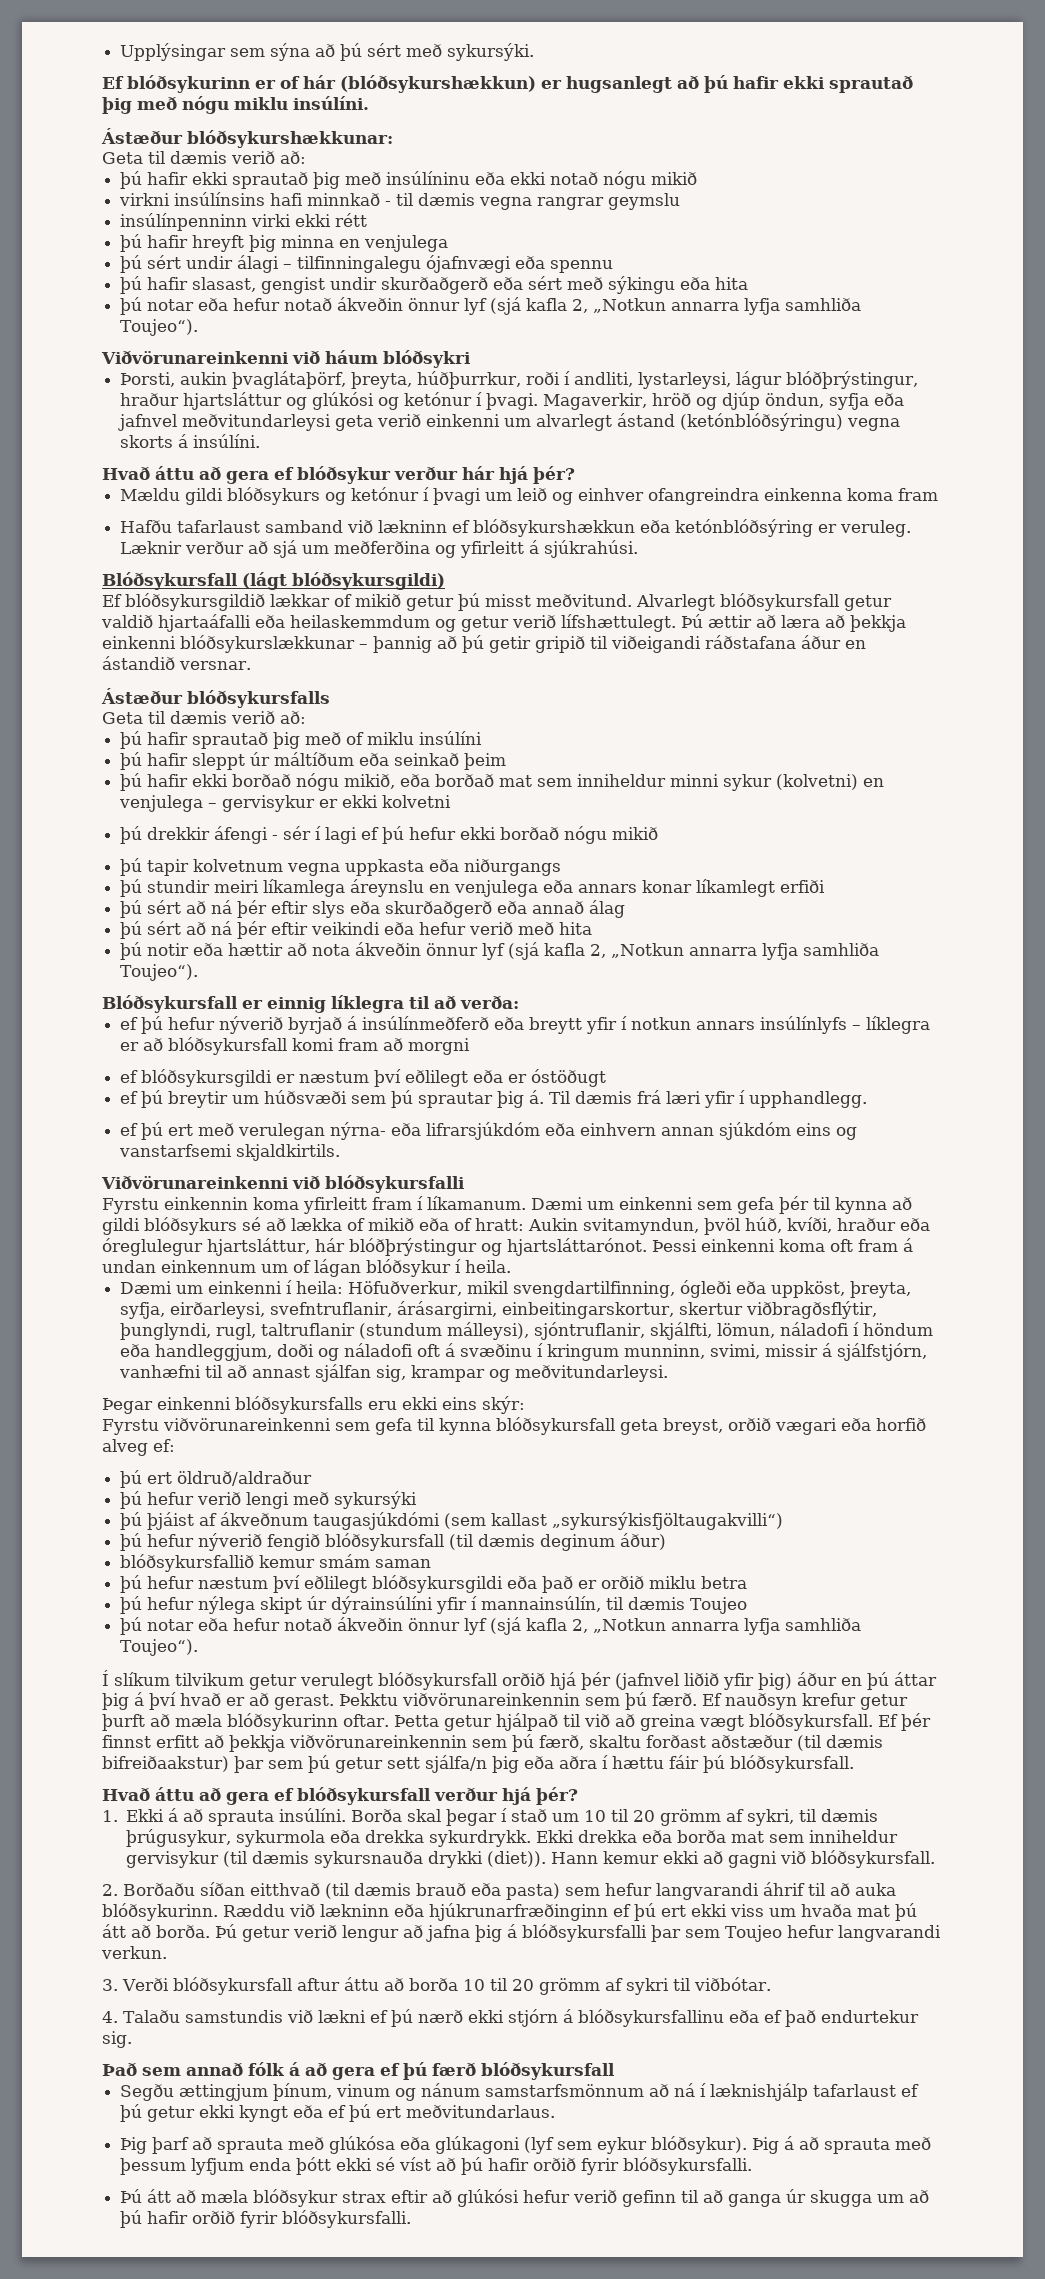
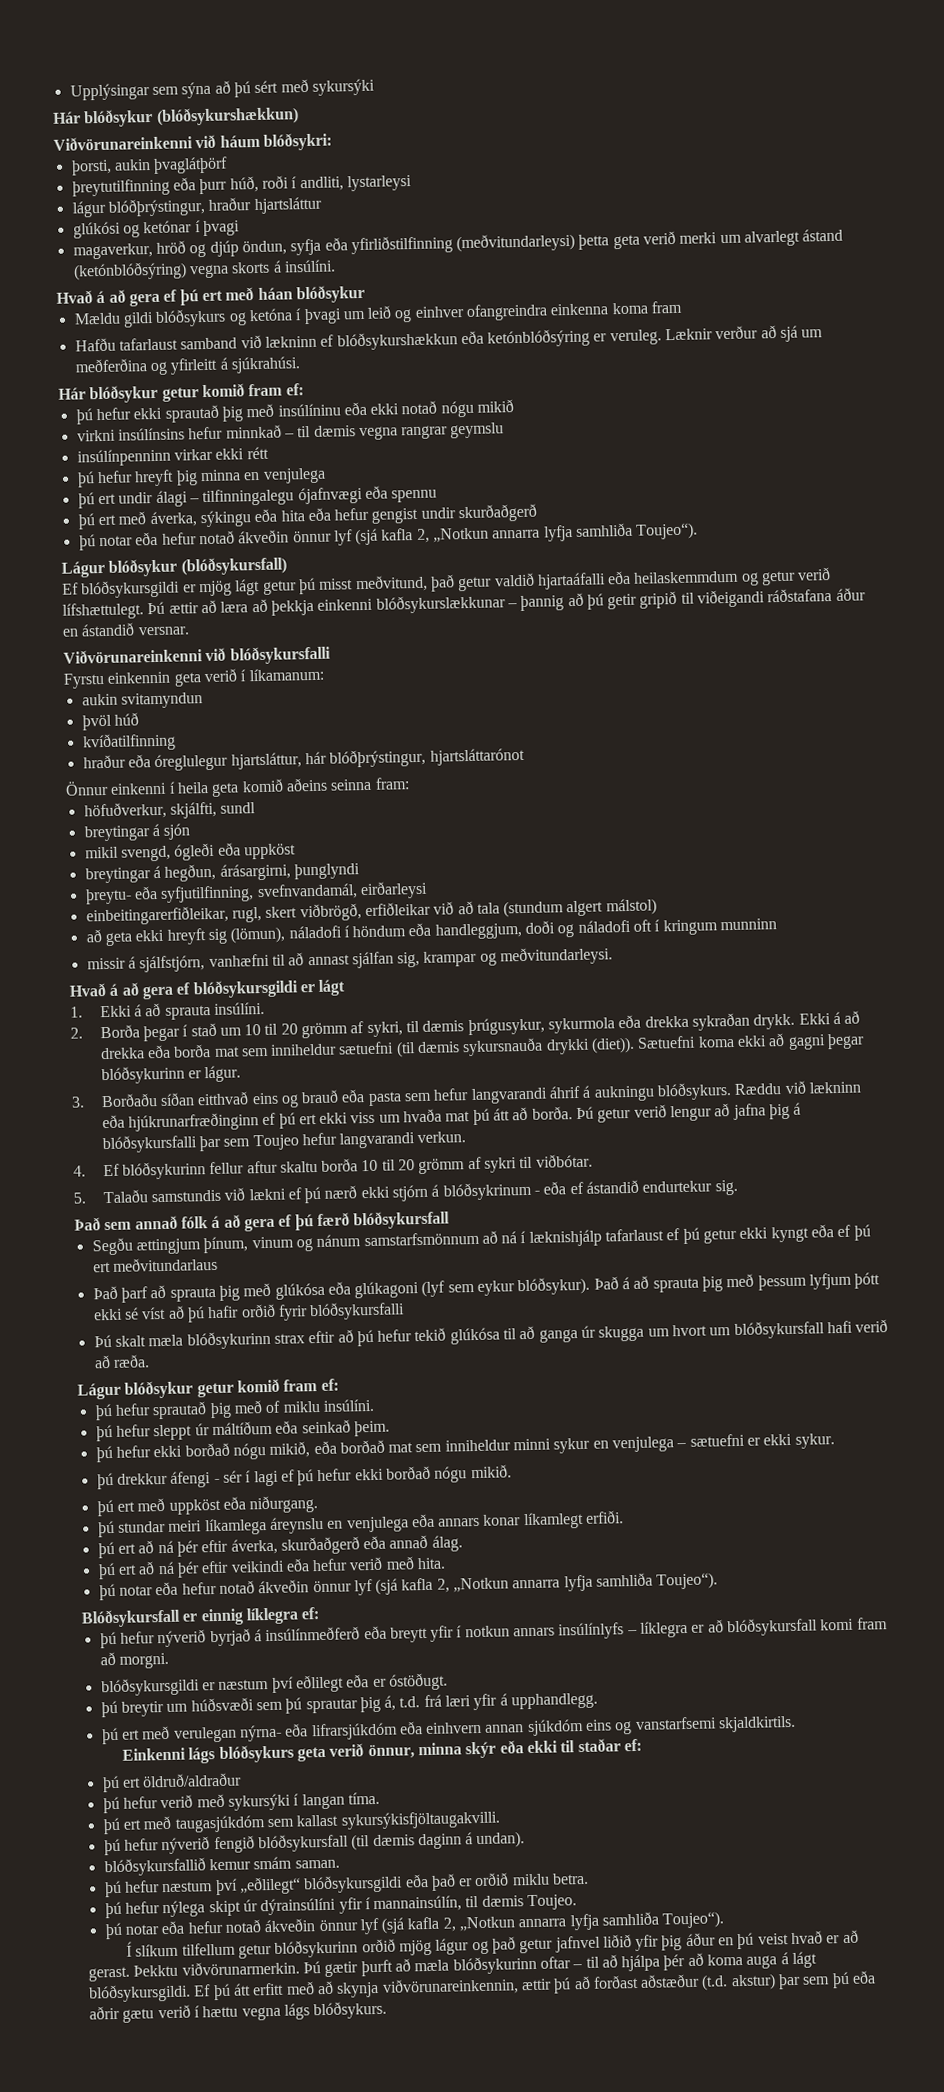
- Upplýsingar sem sýna að þú sért með sykursýki.
- Ef blóðsykurinn er of hár (blóðsykurshækkun) er hugsanlegt að þú hafir ekki sprautað þig með nógu miklu insúlíni.
- Ástæður blóðsykurshækkunar:
- Geta til dæmis verið að:
- þú hafir ekki sprautað þig með insúlíninu eða ekki notað nógu mikið
- virkni insúlínsins hafi minnkað - til dæmis vegna rangrar geymslu
- insúlínpenninn virki ekki rétt
- þú hafir hreyft þig minna en venjulega
- þú sért undir álagi – tilfinningalegu ójafnvægi eða spennu
- þú hafir slasast, gengist undir skurðaðgerð eða sért með sýkingu eða hita
- þú notar eða hefur notað ákveðin önnur lyf (sjá kafla 2, „Notkun annarra lyfja samhliða Toujeo“).
- Viðvörunareinkenni við háum blóðsykri
- Þorsti, aukin þvaglátaþörf, þreyta, húðþurrkur, roði í andliti, lystarleysi, lágur blóðþrýstingur, hraður hjartsláttur og glúkósi og ketónur í þvagi. Magaverkir, hröð og djúp öndun, syfja eða jafnvel meðvitundarleysi geta verið einkenni um alvarlegt ástand (ketónblóðsýringu) vegna skorts á insúlíni.
+ Upplýsingar sem sýna að þú sért með sykursýki
+ Hár blóðsykur (blóðsykurshækkun)
+ Viðvörunareinkenni við háum blóðsykri:
+ þorsti, aukin þvaglátþörf
+ þreytutilfinning eða þurr húð, roði í andliti, lystarleysi
+ lágur blóðþrýstingur, hraður hjartsláttur
+ glúkósi og ketónar í þvagi
+ magaverkur, hröð og djúp öndun, syfja eða yfirliðstilfinning (meðvitundarleysi) þetta geta verið merki um alvarlegt ástand (ketónblóðsýring) vegna skorts á insúlíni.
- Hvað áttu að gera ef blóðsykur verður hár hjá þér?
+ Hvað á að gera ef þú ert með háan blóðsykur
- Mældu gildi blóðsykurs og ketónur í þvagi um leið og einhver ofangreindra einkenna koma fram
+ Mældu gildi blóðsykurs og ketóna í þvagi um leið og einhver ofangreindra einkenna koma fram
- Blóðsykursfall (lágt blóðsykursgildi)
- Ef blóðsykursgildið lækkar of mikið getur þú misst meðvitund. Alvarlegt blóðsykursfall getur valdið hjartaáfalli eða heilaskemmdum og getur verið lífshættulegt.
+ Hár blóðsykur getur komið fram ef:
+ þú hefur ekki sprautað þig með insúlíninu eða ekki notað nógu mikið
+ virkni insúlínsins hefur minnkað – til dæmis vegna rangrar geymslu
+ insúlínpenninn virkar ekki rétt
+ þú hefur hreyft þig minna en venjulega
+ þú ert undir álagi – tilfinningalegu ójafnvægi eða spennu
+ þú ert með áverka, sýkingu eða hita eða hefur gengist undir skurðaðgerð
+ þú notar eða hefur notað ákveðin önnur lyf (sjá kafla 2, „Notkun annarra lyfja samhliða Toujeo“).
+ Lágur blóðsykur (blóðsykursfall)
+ Ef blóðsykursgildi er mjög lágt getur þú misst meðvitund, það getur valdið hjartaáfalli eða heilaskemmdum og getur verið lífshættulegt.
- Ástæður blóðsykursfalls
- Geta til dæmis verið að:
- þú hafir sprautað þig með of miklu insúlíni
- þú hafir sleppt úr máltíðum eða seinkað þeim
- þú hafir ekki borðað nógu mikið, eða borðað mat sem inniheldur minni sykur (kolvetni) en venjulega – gervisykur er ekki kolvetni
- þú drekkir áfengi - sér í lagi ef þú hefur ekki borðað nógu mikið
- þú tapir kolvetnum vegna uppkasta eða niðurgangs
- þú stundir meiri líkamlega áreynslu en venjulega eða annars konar líkamlegt erfiði
- þú sért að ná þér eftir slys eða skurðaðgerð eða annað álag
- þú sért að ná þér eftir veikindi eða hefur verið með hita
- þú notir eða hættir að nota ákveðin önnur lyf (sjá kafla 2, „Notkun annarra lyfja samhliða Toujeo“).
- Blóðsykursfall er einnig líklegra til að verða:
- ef þú hefur nýverið byrjað á insúlínmeðferð eða breytt yfir í notkun annars insúlínlyfs – líklegra er að blóðsykursfall komi fram að morgni
- ef blóðsykursgildi er næstum því eðlilegt eða er óstöðugt
- ef þú breytir um húðsvæði sem þú sprautar þig á. Til dæmis frá læri yfir í upphandlegg.
- ef þú ert með verulegan nýrna- eða lifrarsjúkdóm eða einhvern annan sjúkdóm eins og vanstarfsemi skjaldkirtils.
- Fyrstu einkennin koma yfirleitt fram í líkamanum. Dæmi um einkenni sem gefa þér til kynna að gildi blóðsykurs sé að lækka of mikið eða of hratt: Aukin svitamyndun, þvöl húð, kvíði, hraður eða óreglulegur hjartsláttur, hár blóðþrýstingur og hjartsláttarónot. Þessi einkenni koma oft fram á undan einkennum um of lágan blóðsykur í heila.
- Dæmi um einkenni í heila: Höfuðverkur, mikil svengdartilfinning, ógleði eða uppköst, þreyta, syfja, eirðarleysi, svefntruflanir, árásargirni, einbeitingarskortur, skertur viðbragðsflýtir, þunglyndi, rugl, taltruflanir (stundum málleysi), sjóntruflanir, skjálfti, lömun, náladofi í höndum eða handleggjum, doði og náladofi oft á svæðinu í kringum munninn, svimi, missir á sjálfstjórn, vanhæfni til að annast sjálfan sig, krampar og meðvitundarleysi.
+ Fyrstu einkennin geta verið í líkamanum:
+ aukin svitamyndun
+ þvöl húð
+ kvíðatilfinning
+ hraður eða óreglulegur hjartsláttur, hár blóðþrýstingur, hjartsláttarónot
+ Önnur einkenni í heila geta komið aðeins seinna fram:
+ höfuðverkur, skjálfti, sundl
+ breytingar á sjón
+ mikil svengd, ógleði eða uppköst
+ breytingar á hegðun, árásargirni, þunglyndi
+ þreytu- eða syfjutilfinning, svefnvandamál, eirðarleysi
+ einbeitingarerfiðleikar, rugl, skert viðbrögð, erfiðleikar við að tala (stundum algert málstol)
+ að geta ekki hreyft sig (lömun), náladofi í höndum eða handleggjum, doði og náladofi oft í kringum munninn
+ missir á sjálfstjórn, vanhæfni til að annast sjálfan sig, krampar og meðvitundarleysi.
- Þegar einkenni blóðsykursfalls eru ekki eins skýr:
- Fyrstu viðvörunareinkenni sem gefa til kynna blóðsykursfall geta breyst, orðið vægari eða horfið alveg ef:
- þú ert öldruð/aldraður
- þú hefur verið lengi með sykursýki
- þú þjáist af ákveðnum taugasjúkdómi (sem kallast „sykursýkisfjöltaugakvilli“)
- þú hefur nýverið fengið blóðsykursfall (til dæmis deginum áður)
- blóðsykursfallið kemur smám saman
- þú hefur næstum því eðlilegt blóðsykursgildi eða það er orðið miklu betra
- þú hefur nýlega skipt úr dýrainsúlíni yfir í mannainsúlín, til dæmis Toujeo
- þú notar eða hefur notað ákveðin önnur lyf (sjá kafla 2, „Notkun annarra lyfja samhliða Toujeo“).
- Í slíkum tilvikum getur verulegt blóðsykursfall orðið hjá þér (jafnvel liðið yfir þig) áður en þú áttar þig á því hvað er að gerast. Þekktu viðvörunareinkennin sem þú færð. Ef nauðsyn krefur getur þurft að mæla blóðsykurinn oftar. Þetta getur hjálpað til við að greina vægt blóðsykursfall. Ef þér finnst erfitt að þekkja viðvörunareinkennin sem þú færð, skaltu forðast aðstæður (til dæmis bifreiðaakstur) þar sem þú getur sett sjálfa/n þig eða aðra í hættu fáir þú blóðsykursfall.
- Hvað áttu að gera ef blóðsykursfall verður hjá þér?
+ Hvað á að gera ef blóðsykursgildi er lágt
- 1. Ekki á að sprauta insúlíni. Borða skal þegar í stað um 10 til 20 grömm af sykri, til dæmis þrúgusykur, sykurmola eða drekka sykurdrykk. Ekki drekka eða borða mat sem inniheldur gervisykur (til dæmis sykursnauða drykki (diet)).
+ 1. Ekki á að sprauta insúlíni.
+ 2. Borða þegar í stað um 10 til 20 grömm af sykri, til dæmis þrúgusykur, sykurmola eða drekka sykraðan drykk. Ekki á að drekka eða borða mat sem inniheldur sætuefni (til dæmis sykursnauða drykki (diet)).
- Hann kemur ekki að gagni við blóðsykursfall.
- 2. Borðaðu síðan eitthvað (til dæmis brauð eða pasta) sem hefur langvarandi áhrif til að auka blóðsykurinn.
+ Sætuefni koma ekki að gagni þegar blóðsykurinn er lágur.
+ 3. Borðaðu síðan eitthvað eins og brauð eða pasta sem hefur langvarandi áhrif á aukningu blóðsykurs.
- 3. Verði blóðsykursfall aftur áttu að borða 10 til 20 grömm af sykri til viðbótar.
+ 4. Ef blóðsykurinn fellur aftur skaltu borða 10 til 20 grömm af sykri til viðbótar.
- 4. Talaðu samstundis við lækni ef þú nærð ekki stjórn á blóðsykursfallinu eða ef það endurtekur sig.
+ 5. Talaðu samstundis við lækni ef þú nærð ekki stjórn á blóðsykrinum - eða ef ástandið endurtekur sig.
- Segðu ættingjum þínum, vinum og nánum samstarfsmönnum að ná í læknishjálp tafarlaust ef þú getur ekki kyngt eða ef þú ert meðvitundarlaus.
- Þig þarf að sprauta með glúkósa eða glúkagoni (lyf sem eykur blóðsykur).
+ Segðu ættingjum þínum, vinum og nánum samstarfsmönnum að ná í læknishjálp tafarlaust ef þú getur ekki kyngt eða ef þú ert meðvitundarlaus
+ Það þarf að sprauta þig með glúkósa eða glúkagoni (lyf sem eykur blóðsykur).
- Þig á að sprauta með þessum lyfjum enda þótt ekki sé víst að þú hafir orðið fyrir blóðsykursfalli.
- Þú átt að mæla blóðsykur strax eftir að glúkósi hefur verið gefinn til að ganga úr skugga um að þú hafir orðið fyrir blóðsykursfalli.
+ Það á að sprauta þig með þessum lyfjum þótt ekki sé víst að þú hafir orðið fyrir blóðsykursfalli
+ Þú skalt mæla blóðsykurinn strax eftir að þú hefur tekið glúkósa til að ganga úr skugga um hvort um blóðsykursfall hafi verið að ræða.
+ Lágur blóðsykur getur komið fram ef:
+ þú hefur sprautað þig með of miklu insúlíni.
+ þú hefur sleppt úr máltíðum eða seinkað þeim.
+ þú hefur ekki borðað nógu mikið, eða borðað mat sem inniheldur minni sykur en venjulega – sætuefni er ekki sykur.
+ þú drekkur áfengi - sér í lagi ef þú hefur ekki borðað nógu mikið.
+ þú ert með uppköst eða niðurgang.
+ þú stundar meiri líkamlega áreynslu en venjulega eða annars konar líkamlegt erfiði.
+ þú ert að ná þér eftir áverka, skurðaðgerð eða annað álag.
+ þú ert að ná þér eftir veikindi eða hefur verið með hita.
+ þú notar eða hefur notað ákveðin önnur lyf (sjá kafla 2, „Notkun annarra lyfja samhliða Toujeo“).
+ Blóðsykursfall er einnig líklegra ef:
+ þú hefur nýverið byrjað á insúlínmeðferð eða breytt yfir í notkun annars insúlínlyfs – líklegra er að blóðsykursfall komi fram að morgni.
+ blóðsykursgildi er næstum því eðlilegt eða er óstöðugt.
+ þú breytir um húðsvæði sem þú sprautar þig á, t.d. frá læri yfir á upphandlegg.
+ þú ert með verulegan nýrna- eða lifrarsjúkdóm eða einhvern annan sjúkdóm eins og vanstarfsemi skjaldkirtils.
+ Einkenni lágs blóðsykurs geta verið önnur, minna skýr eða ekki til staðar ef:
+ þú ert öldruð/aldraður
+ þú hefur verið með sykursýki í langan tíma.
+ þú ert með taugasjúkdóm sem kallast sykursýkisfjöltaugakvilli.
+ þú hefur nýverið fengið blóðsykursfall (til dæmis daginn á undan).
+ blóðsykursfallið kemur smám saman.
+ þú hefur næstum því „eðlilegt“ blóðsykursgildi eða það er orðið miklu betra.
+ þú hefur nýlega skipt úr dýrainsúlíni yfir í mannainsúlín, til dæmis Toujeo.
+ þú notar eða hefur notað ákveðin önnur lyf (sjá kafla 2, „Notkun annarra lyfja samhliða Toujeo“).
+ Í slíkum tilfellum getur blóðsykurinn orðið mjög lágur og það getur jafnvel liðið yfir þig áður en þú veist hvað er að gerast. Þekktu viðvörunarmerkin. Þú gætir þurft að mæla blóðsykurinn oftar – til að hjálpa þér að koma auga á lágt blóðsykursgildi. Ef þú átt erfitt með að skynja viðvörunareinkennin, ættir þú að forðast aðstæður (t.d. akstur) þar sem þú eða aðrir gætu verið í hættu vegna lágs blóðsykurs.

